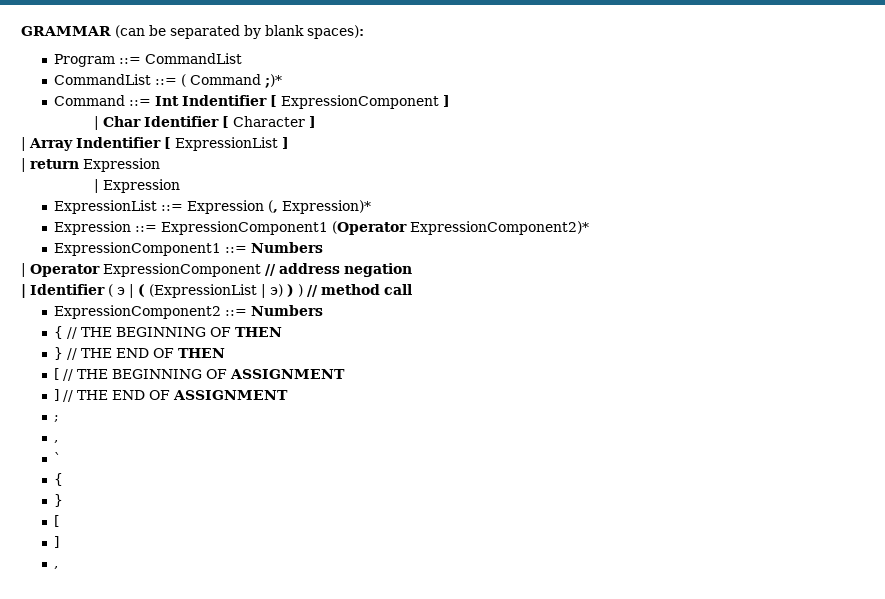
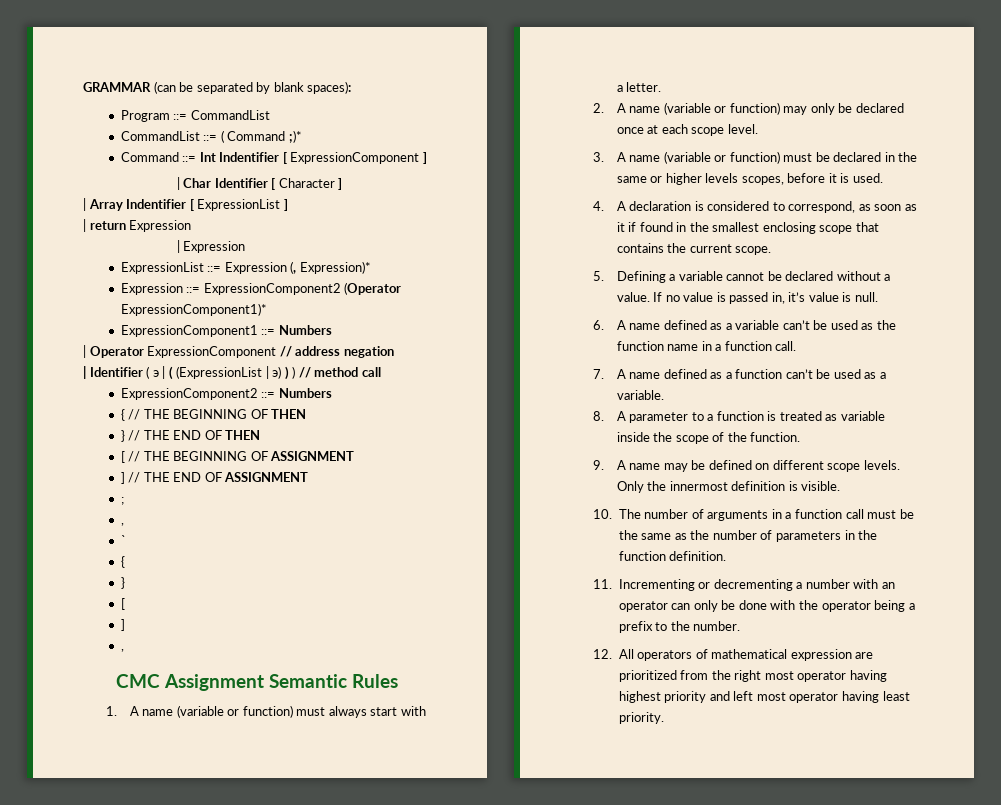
- Expression ::= ExpressionComponent1 (Operator ExpressionComponent2)*
+ Expression ::= ExpressionComponent2 (Operator ExpressionComponent1)*
+ CMC Assignment Semantic Rules
+ 1. A name (variable or function) must always start with a letter.
+ 2. A name (variable or function) may only be declared once at each scope level.
+ 3. A name (variable or function) must be declared in the same or higher levels scopes, before it is used.
+ 4. A declaration is considered to correspond, as soon as it if found in the smallest enclosing scope that contains the current scope.
+ 5. Defining a variable cannot be declared without a value. If no value is passed in, it’s value is null.
+ 6. A name defined as a variable can’t be used as the function name in a function call.
+ 7. A name defined as a function can’t be used as a variable.
+ 8. A parameter to a function is treated as variable inside the scope of the function.
+ 9. A name may be defined on different scope levels. Only the innermost definition is visible.
+ 10. The number of arguments in a function call must be the same as the number of parameters in the function definition.
+ 11. Incrementing or decrementing a number with an operator can only be done with the operator being a prefix to the number.
+ 12. All operators of mathematical expression are prioritized from the right most operator having highest priority and left most operator having least priority.

